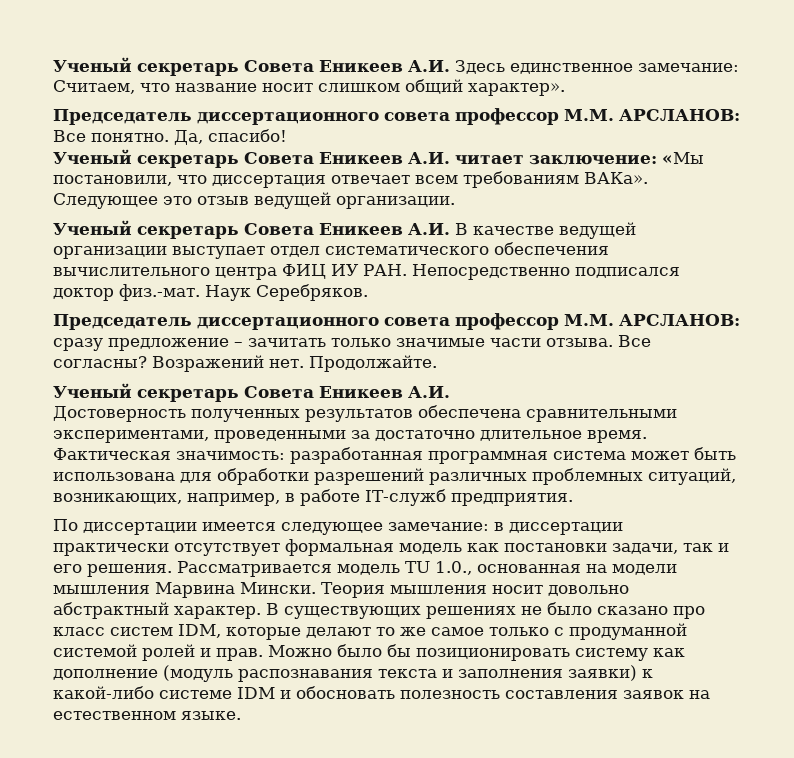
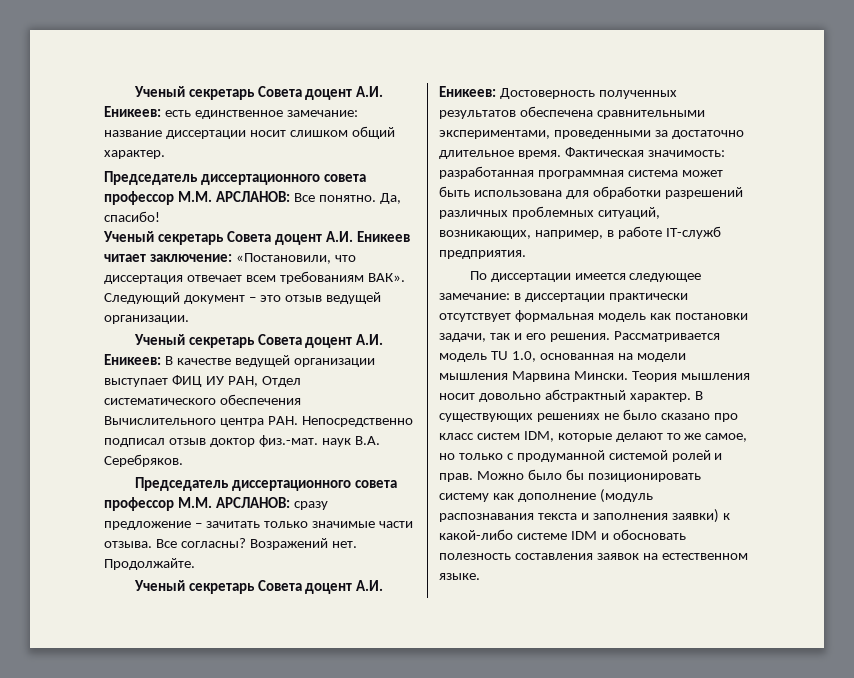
- Ученый секретарь Совета Еникеев А.И. Здесь единственное замечание: Считаем, что название носит слишком общий характер».
+ Ученый секретарь Совета доцент А.И. Еникеев: есть единственное замечание: название диссертации носит слишком общий характер.
- Ученый секретарь Совета Еникеев А.И. читает заключение: «Мы постановили, что диссертация отвечает всем требованиям ВАКа». Следующее это отзыв ведущей организации.
+ Ученый секретарь Совета доцент А.И. Еникеев читает заключение: «Постановили, что диссертация отвечает всем требованиям ВАК». Следующий документ – это отзыв ведущей организации.
- Ученый секретарь Совета Еникеев А.И. В качестве ведущей организации выступает отдел систематического обеспечения вычислительного центра ФИЦ ИУ РАН. Непосредственно подписался доктор физ.-мат. Наук Серебряков.
+ Ученый секретарь Совета доцент А.И. Еникеев: В качестве ведущей организации выступает ФИЦ ИУ РАН, Отдел систематического обеспечения Вычислительного центра РАН. Непосредственно подписал отзыв доктор физ.-мат. наук В.А. Серебряков.
  Продолжайте.
- Ученый секретарь Совета Еникеев А.И.
- Достоверность полученных результатов обеспечена сравнительными экспериментами, проведенными за достаточно длительное время.
+ Ученый секретарь Совета доцент А.И. Еникеев: Достоверность полученных результатов обеспечена сравнительными экспериментами, проведенными за достаточно длительное время.
- Рассматривается модель ТU 1.0., основанная на модели мышления Марвина Мински.
+ Рассматривается модель ТU 1.0, основанная на модели мышления Марвина Мински.
- В существующих решениях не было сказано про класс систем IDM, которые делают то же самое только с продуманной системой ролей и прав.
+ В существующих решениях не было сказано про класс систем IDM, которые делают то же самое, но только с продуманной системой ролей и прав.

